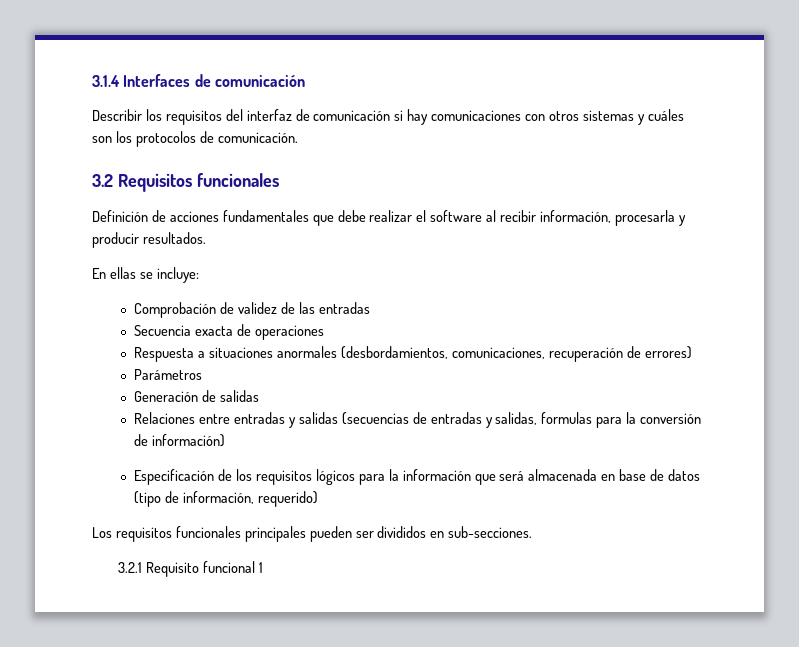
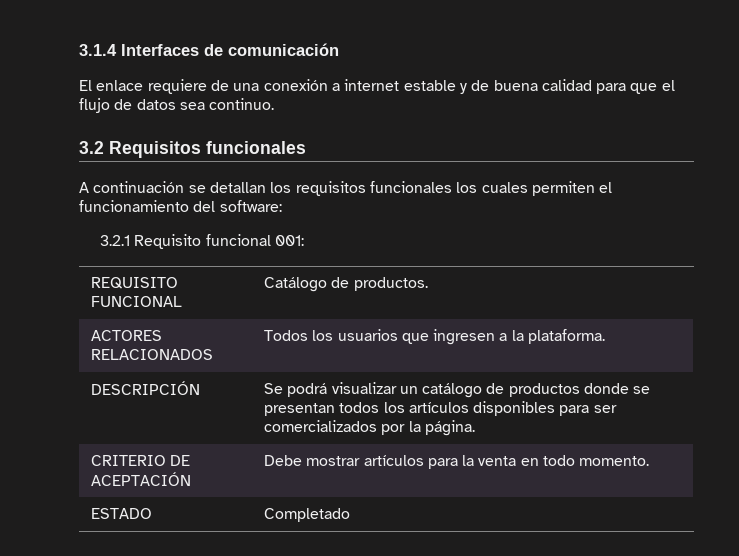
- Describir los requisitos del interfaz de comunicación si hay comunicaciones con otros sistemas y cuáles son los protocolos de comunicación.
+ El enlace requiere de una conexión a internet estable y de buena calidad para que el flujo de datos sea continuo.
  3.2 Requisitos funcionales
- Definición de acciones fundamentales que debe realizar el software al recibir información, procesarla y producir resultados.
- En ellas se incluye:
- Comprobación de validez de las entradas
- Secuencia exacta de operaciones
- Respuesta a situaciones anormales (desbordamientos, comunicaciones, recuperación de errores)
- Parámetros
- Generación de salidas
- Relaciones entre entradas y salidas (secuencias de entradas y salidas, formulas para la conversión de información)
- Especificación de los requisitos lógicos para la información que será almacenada en base de datos (tipo de información, requerido)
- Los requisitos funcionales principales pueden ser divididos en sub-secciones.
- 3.2.1 Requisito funcional 1
+ A continuación se detallan los requisitos funcionales los cuales permiten el funcionamiento del software:
+ 3.2.1 Requisito funcional 001:
+ REQUISITO FUNCIONAL | Catálogo de productos.
+ ACTORES RELACIONADOS | Todos los usuarios que ingresen a la plataforma.
+ DESCRIPCIÓN | Se podrá visualizar un catálogo de productos donde se presentan todos los artículos disponibles para ser comercializados por la página.
+ CRITERIO DE ACEPTACIÓN | Debe mostrar artículos para la venta en todo momento.
+ ESTADO | Completado

